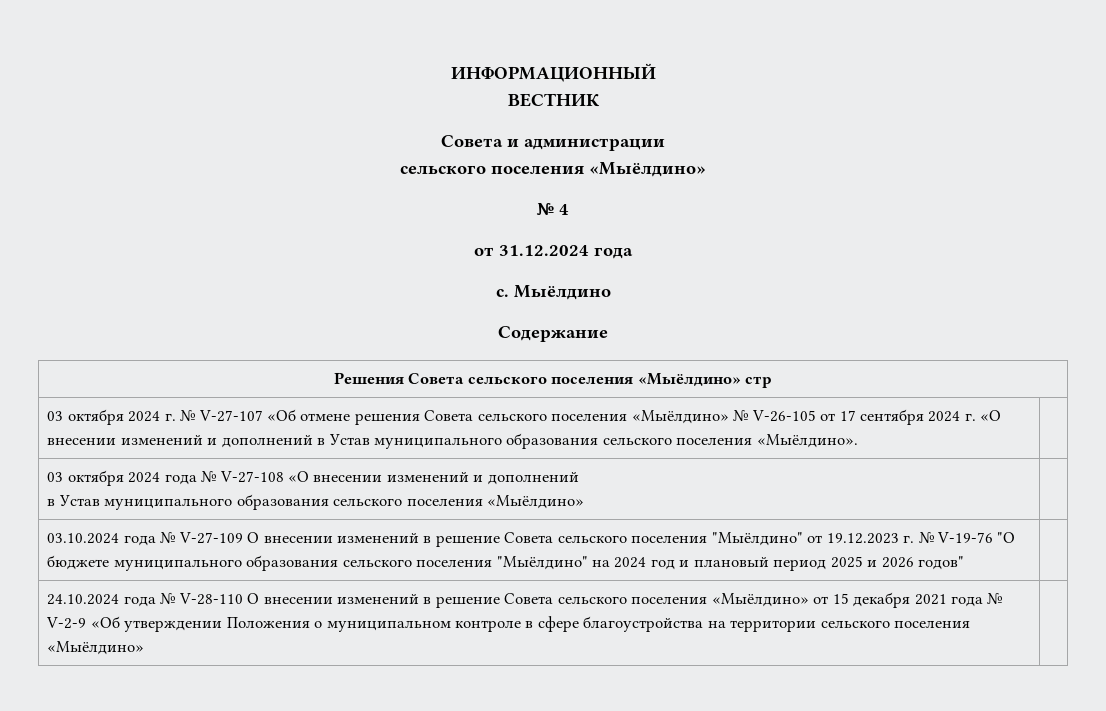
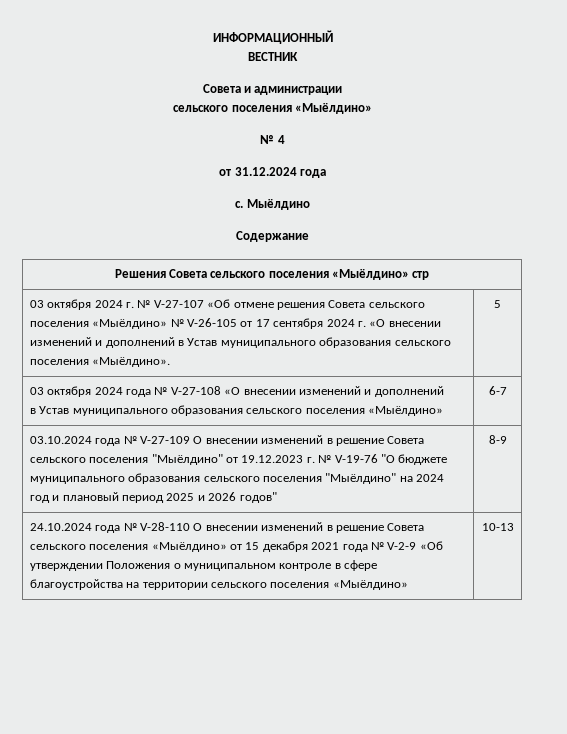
- 03 октября 2024 г. № V-27-107 «Об отмене решения Совета сельского поселения «Мыёлдино» № V-26-105 от 17 сентября 2024 г. «О внесении изменений и дополнений в Устав муниципального образования сельского поселения «Мыёлдино». |
+ 03 октября 2024 г. № V-27-107 «Об отмене решения Совета сельского поселения «Мыёлдино» № V-26-105 от 17 сентября 2024 г. «О внесении изменений и дополнений в Устав муниципального образования сельского поселения «Мыёлдино». | 5
  03 октября 2024 года № V-27-108 «О внесении изменений и дополнений
- в Устав муниципального образования сельского поселения «Мыёлдино» |
+ в Устав муниципального образования сельского поселения «Мыёлдино» | 6-7
- 03.10.2024 года № V-27-109 О внесении изменений в решение Совета сельского поселения "Мыёлдино" от 19.12.2023 г. № V-19-76 "О бюджете муниципального образования сельского поселения "Мыёлдино" на 2024 год и плановый период 2025 и 2026 годов" |
+ 03.10.2024 года № V-27-109 О внесении изменений в решение Совета сельского поселения "Мыёлдино" от 19.12.2023 г. № V-19-76 "О бюджете муниципального образования сельского поселения "Мыёлдино" на 2024 год и плановый период 2025 и 2026 годов" | 8-9
- 24.10.2024 года № V-28-110 О внесении изменений в решение Совета сельского поселения «Мыёлдино» от 15 декабря 2021 года № V-2-9 «Об утверждении Положения о муниципальном контроле в сфере благоустройства на территории сельского поселения «Мыёлдино» |
+ 24.10.2024 года № V-28-110 О внесении изменений в решение Совета сельского поселения «Мыёлдино» от 15 декабря 2021 года № V-2-9 «Об утверждении Положения о муниципальном контроле в сфере благоустройства на территории сельского поселения «Мыёлдино» | 10-13

